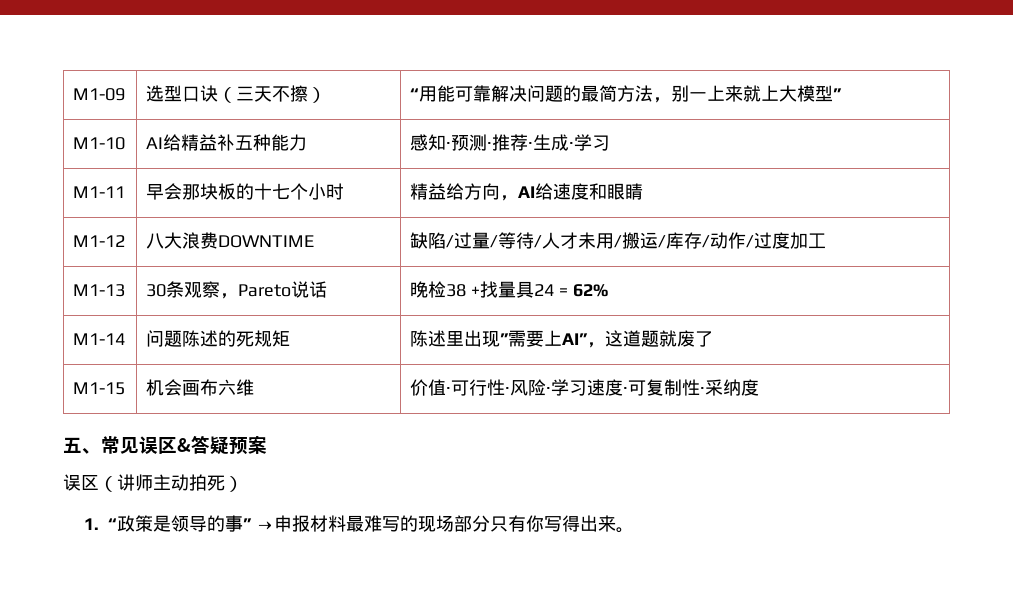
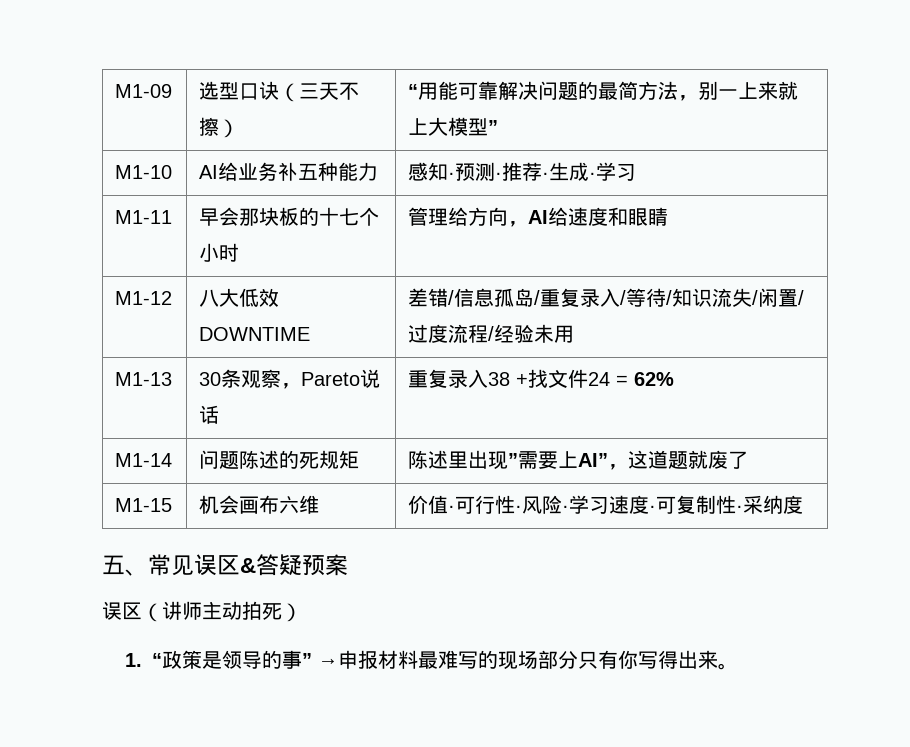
- M1-10 | AI给精益补五种能力 | 感知·预测·推荐·生成·学习
+ M1-10 | AI给业务补五种能力 | 感知·预测·推荐·生成·学习
- M1-11 | 早会那块板的十七个小时 | 精益给方向，AI给速度和眼睛
+ M1-11 | 早会那块板的十七个小时 | 管理给方向，AI给速度和眼睛
- M1-12 | 八大浪费DOWNTIME | 缺陷/过量/等待/人才未用/搬运/库存/动作/过度加工
+ M1-12 | 八大低效DOWNTIME | 差错/信息孤岛/重复录入/等待/知识流失/闲置/过度流程/经验未用
- M1-13 | 30条观察，Pareto说话 | 晚检38 +找量具24 = 62%
+ M1-13 | 30条观察，Pareto说话 | 重复录入38 +找文件24 = 62%

